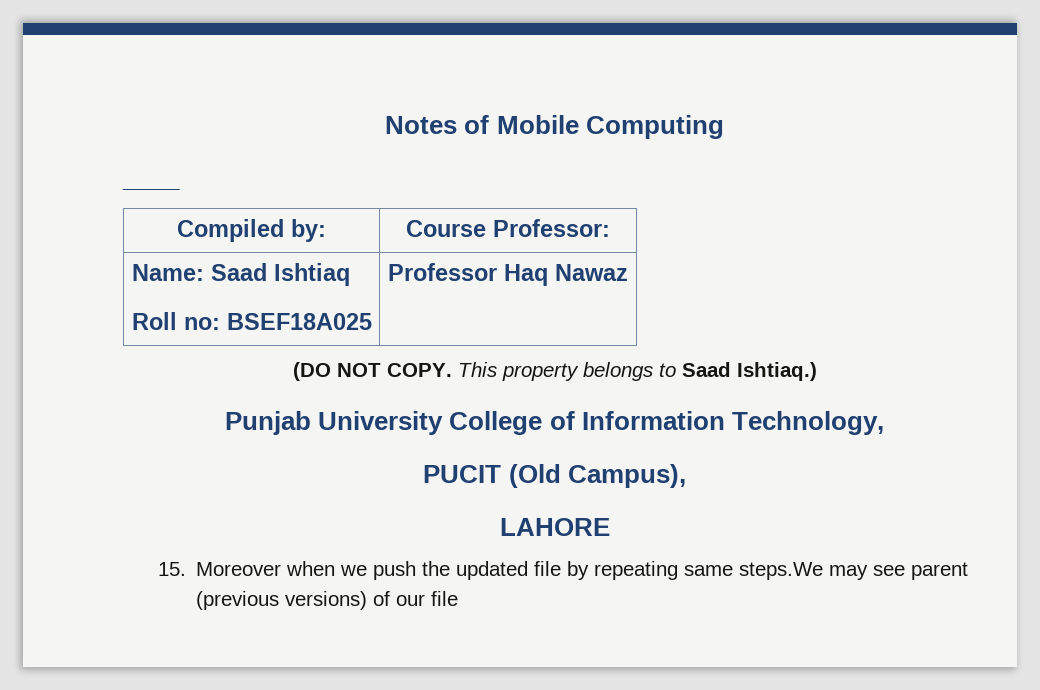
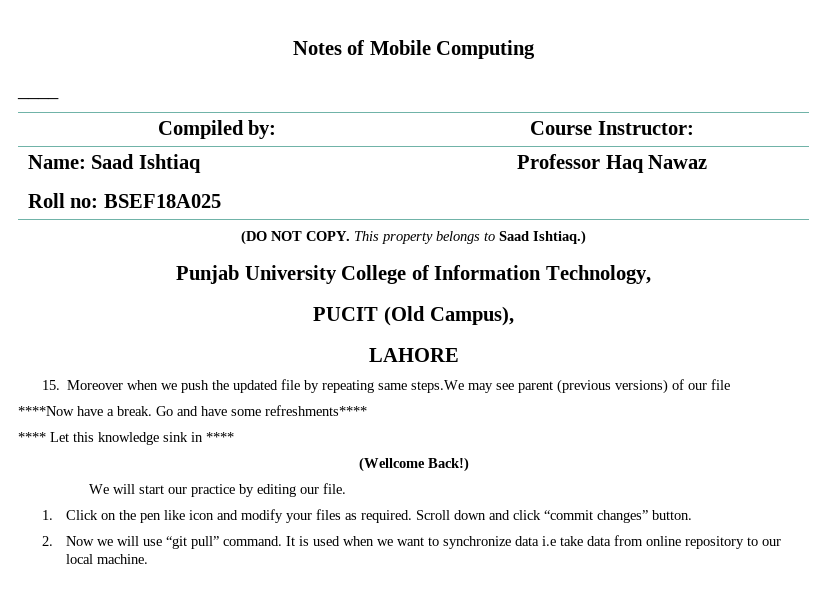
- Compiled by: | Course Professor:
+ Compiled by: | Course Instructor:
+ ****Now have a break. Go and have some refreshments****
+ **** Let this knowledge sink in ****
+ (Wellcome Back!)
+ We will start our practice by editing our file.
+ 1. Click on the pen like icon and modify your files as required. Scroll down and click “commit changes” button.
+ 2. Now we will use “git pull” command. It is used when we want to synchronize data i.e take data from online repository to our local machine.

